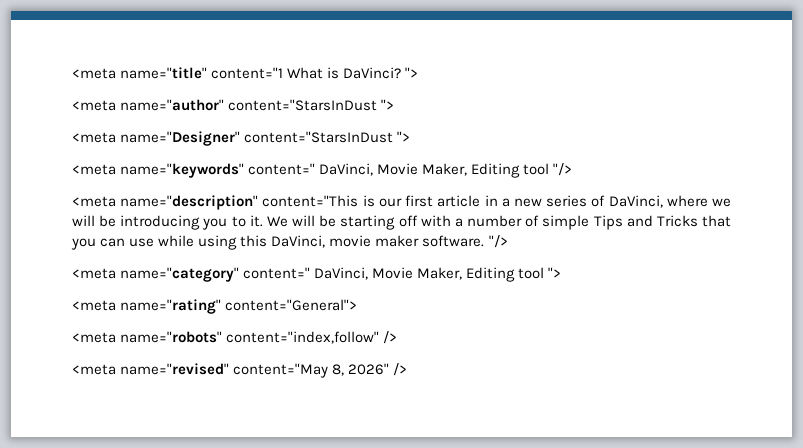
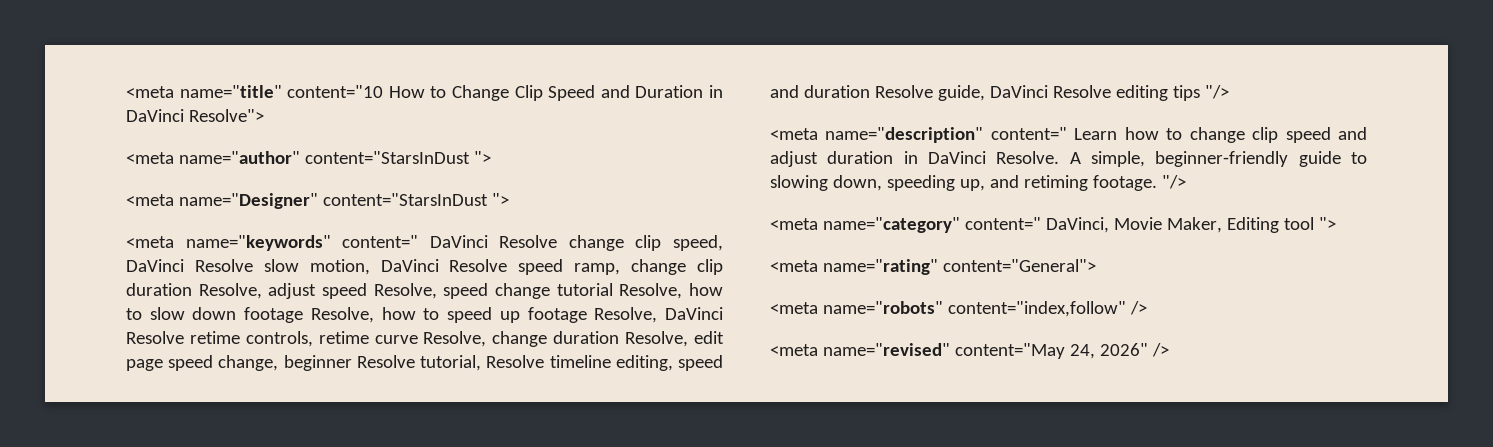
- <meta name="title" content="1 What is DaVinci? ">
+ <meta name="title" content="10 How to Change Clip Speed and Duration in DaVinci Resolve">
- <meta name="keywords" content=" DaVinci, Movie Maker, Editing tool "/>
- <meta name="description" content="This is our first article in a new series of DaVinci, where we will be introducing you to it. We will be starting off with a number of simple Tips and Tricks that you can use while using this DaVinci, movie maker software.
+ <meta name="keywords" content=" DaVinci Resolve change clip speed, DaVinci Resolve slow motion, DaVinci Resolve speed ramp, change clip duration Resolve, adjust speed Resolve, speed change tutorial Resolve, how to slow down footage Resolve, how to speed up footage Resolve, DaVinci Resolve retime controls, retime curve Resolve, change duration Resolve, edit page speed change, beginner Resolve tutorial, Resolve timeline editing, speed and duration Resolve guide, DaVinci Resolve editing tips "/>
+ <meta name="description" content=" Learn how to change clip speed and adjust duration in DaVinci Resolve. A simple, beginner‑friendly guide to slowing down, speeding up, and retiming footage.
- <meta name="revised" content="May 8, 2026" />
+ <meta name="revised" content="May 24, 2026" />

